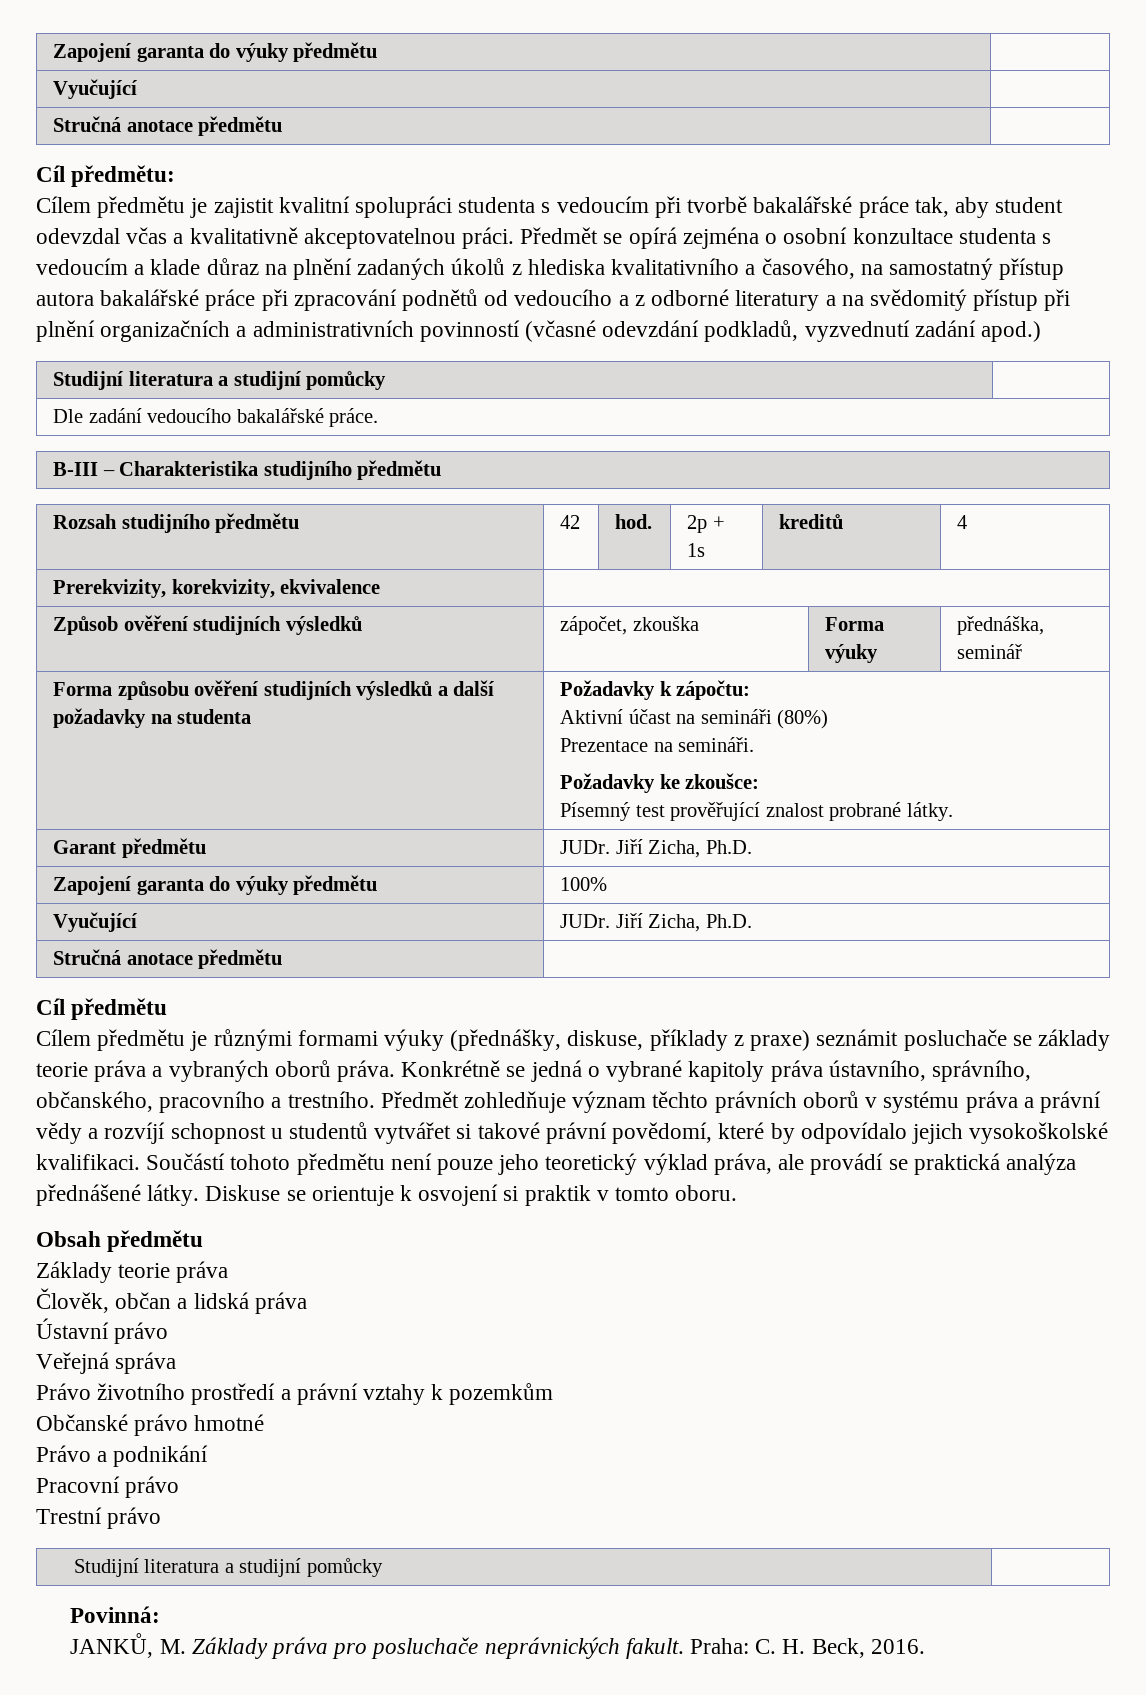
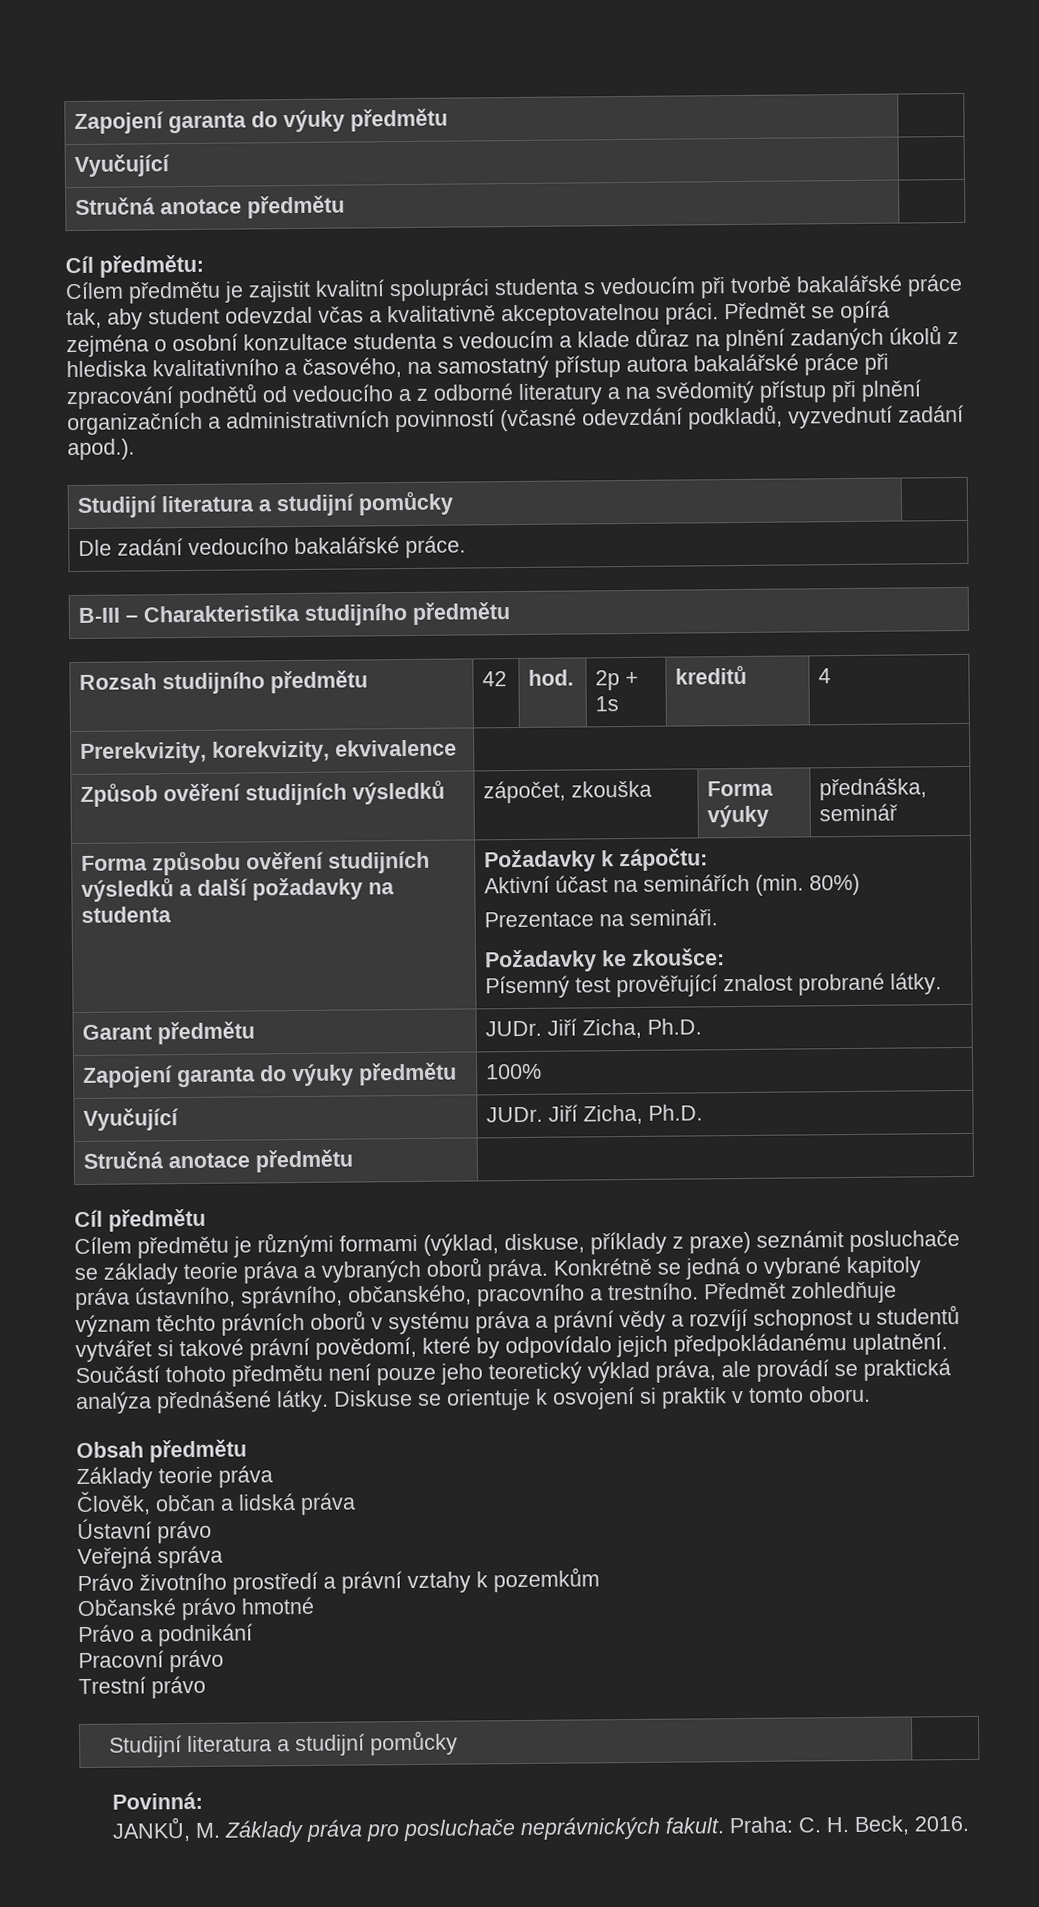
- Předmět se opírá zejména o osobní konzultace studenta s vedoucím a klade důraz na plnění zadaných úkolů z hlediska kvalitativního a časového, na samostatný přístup autora bakalářské práce při zpracování podnětů od vedoucího a z odborné literatury a na svědomitý přístup při plnění organizačních a administrativních povinností (včasné odevzdání podkladů, vyzvednutí zadání apod.)
+ Předmět se opírá zejména o osobní konzultace studenta s vedoucím a klade důraz na plnění zadaných úkolů z hlediska kvalitativního a časového, na samostatný přístup autora bakalářské práce při zpracování podnětů od vedoucího a z odborné literatury a na svědomitý přístup při plnění organizačních a administrativních povinností (včasné odevzdání podkladů, vyzvednutí zadání apod.).
  Forma způsobu ověření studijních výsledků a další požadavky na studenta | Požadavky k zápočtu:
- Aktivní účast na semináři (80%)
+ Aktivní účast na seminářích (min. 80%)
- Cílem předmětu je různými formami výuky (přednášky, diskuse, příklady z praxe) seznámit posluchače se základy teorie práva a vybraných oborů práva.
+ Cílem předmětu je různými formami (výklad, diskuse, příklady z praxe) seznámit posluchače se základy teorie práva a vybraných oborů práva.
- Předmět zohledňuje význam těchto právních oborů v systému práva a právní vědy a rozvíjí schopnost u studentů vytvářet si takové právní povědomí, které by odpovídalo jejich vysokoškolské kvalifikaci.
+ Předmět zohledňuje význam těchto právních oborů v systému práva a právní vědy a rozvíjí schopnost u studentů vytvářet si takové právní povědomí, které by odpovídalo jejich předpokládanému uplatnění.

